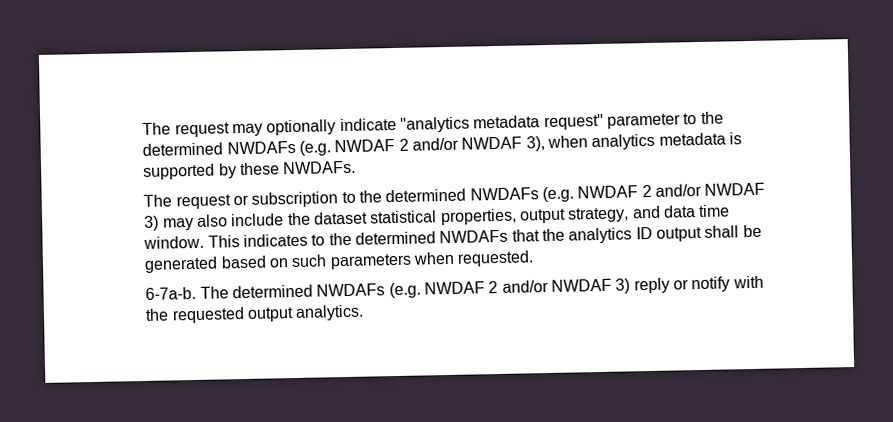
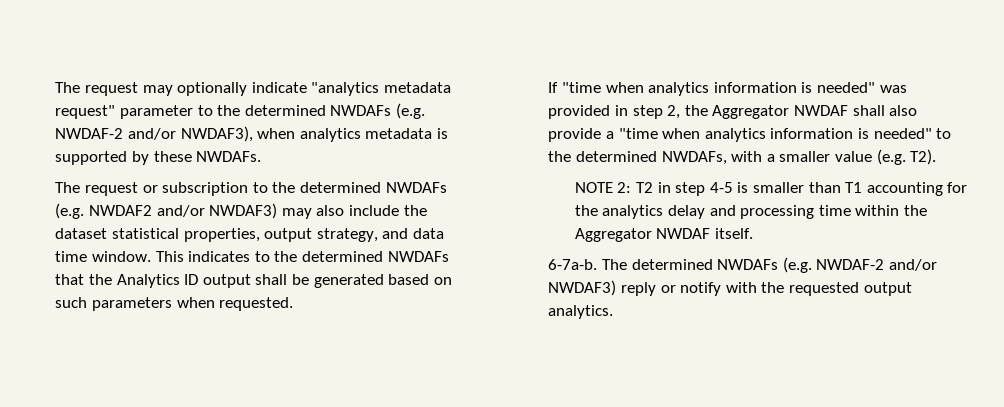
- The request may optionally indicate "analytics metadata request" parameter to the determined NWDAFs (e.g. NWDAF 2 and/or NWDAF 3), when analytics metadata is supported by these NWDAFs.
+ The request may optionally indicate "analytics metadata request" parameter to the determined NWDAFs (e.g. NWDAF-2 and/or NWDAF3), when analytics metadata is supported by these NWDAFs.
- The request or subscription to the determined NWDAFs (e.g. NWDAF 2 and/or NWDAF 3) may also include the dataset statistical properties, output strategy, and data time window.
+ The request or subscription to the determined NWDAFs (e.g. NWDAF2 and/or NWDAF3) may also include the dataset statistical properties, output strategy, and data time window.
- This indicates to the determined NWDAFs that the analytics ID output shall be generated based on such parameters when requested.
+ This indicates to the determined NWDAFs that the Analytics ID output shall be generated based on such parameters when requested.
+ If "time when analytics information is needed" was provided in step 2, the Aggregator NWDAF shall also provide a "time when analytics information is needed" to the determined NWDAFs, with a smaller value (e.g. T2).
+ NOTE 2: T2 in step 4-5 is smaller than T1 accounting for the analytics delay and processing time within the Aggregator NWDAF itself.
- The determined NWDAFs (e.g. NWDAF 2 and/or NWDAF 3) reply or notify with the requested output analytics.
+ The determined NWDAFs (e.g. NWDAF-2 and/or NWDAF3) reply or notify with the requested output analytics.

